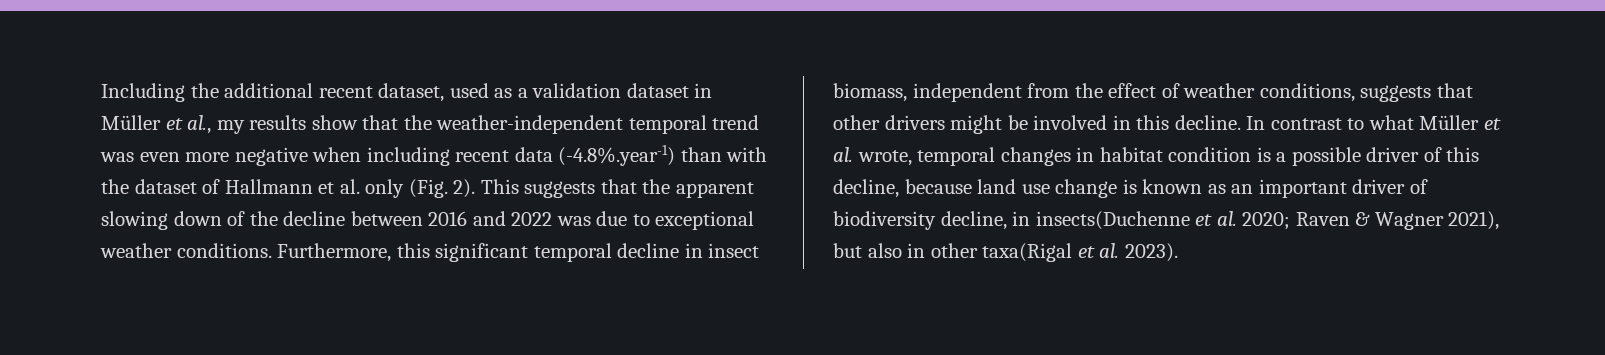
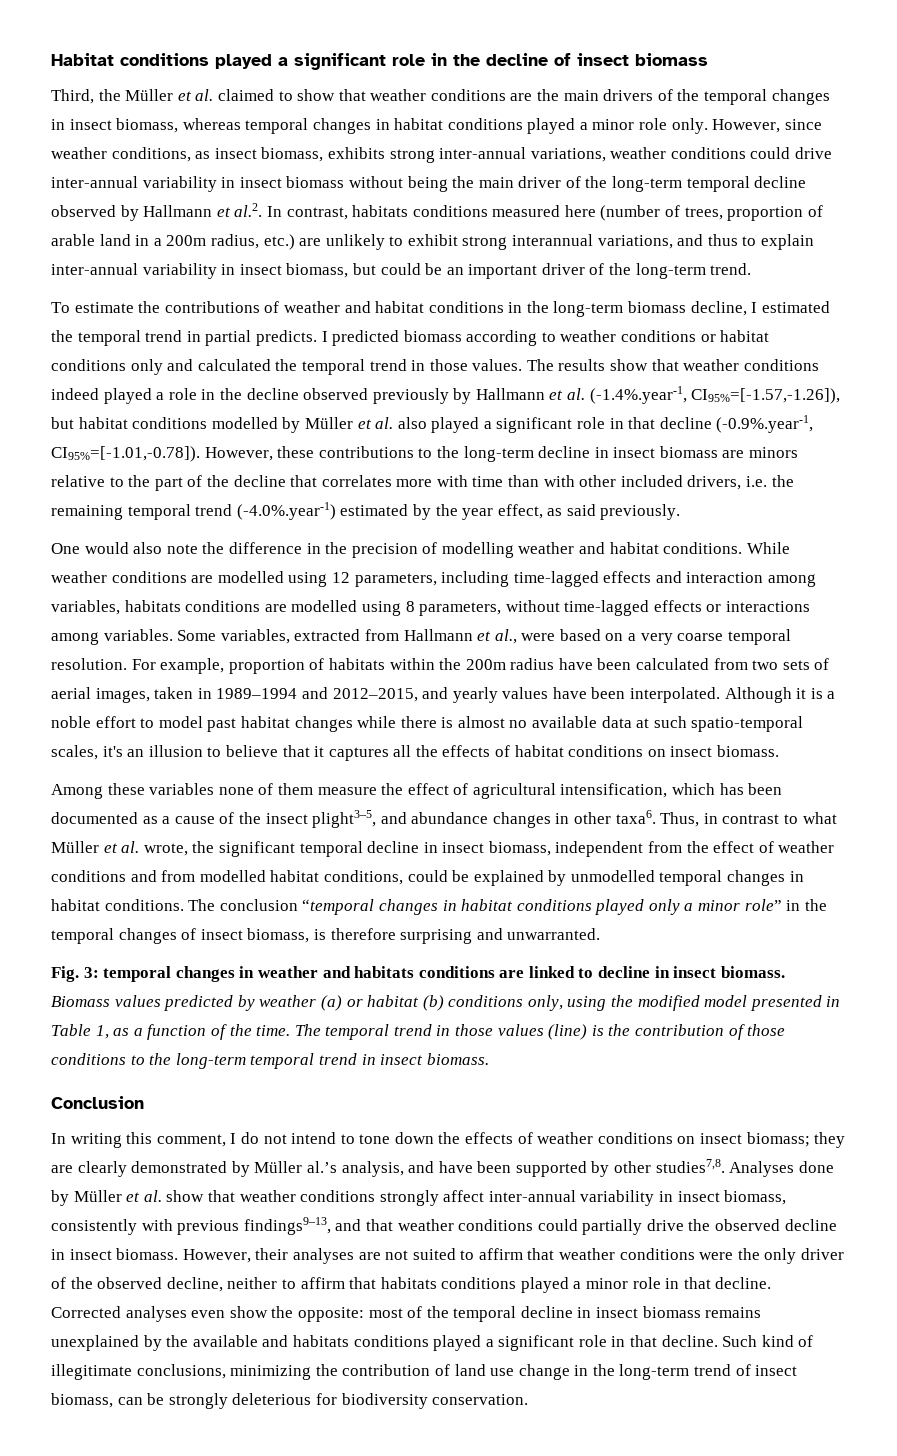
- Including the additional recent dataset, used as a validation dataset in Müller et al., my results show that the weather-independent temporal trend was even more negative when including recent data (-4.8%.year-1) than with the dataset of Hallmann et al. only (Fig. 2). This suggests that the apparent slowing down of the decline between 2016 and 2022 was due to exceptional weather conditions. Furthermore, this significant temporal decline in insect biomass, independent from the effect of weather conditions, suggests that other drivers might be involved in this decline. In contrast to what Müller et al. wrote, temporal changes in habitat condition is a possible driver of this decline, because land use change is known as an important driver of biodiversity decline, in insects(Duchenne et al. 2020; Raven & Wagner 2021), but also in other taxa(Rigal et al. 2023).
+ Habitat conditions played a significant role in the decline of insect biomass
+ Third, the Müller et al. claimed to show that weather conditions are the main drivers of the temporal changes in insect biomass, whereas temporal changes in habitat conditions played a minor role only. However, since weather conditions, as insect biomass, exhibits strong inter-annual variations, weather conditions could drive inter-annual variability in insect biomass without being the main driver of the long-term temporal decline observed by Hallmann et al.2. In contrast, habitats conditions measured here (number of trees, proportion of arable land in a 200m radius, etc.) are unlikely to exhibit strong interannual variations, and thus to explain inter-annual variability in insect biomass, but could be an important driver of the long-term trend.
+ To estimate the contributions of weather and habitat conditions in the long-term biomass decline, I estimated the temporal trend in partial predicts. I predicted biomass according to weather conditions or habitat conditions only and calculated the temporal trend in those values. The results show that weather conditions indeed played a role in the decline observed previously by Hallmann et al. (-1.4%.year-1, CI95%=[-1.57,-1.26]), but habitat conditions modelled by Müller et al. also played a significant role in that decline (-0.9%.year-1, CI95%=[-1.01,-0.78]). However, these contributions to the long-term decline in insect biomass are minors relative to the part of the decline that correlates more with time than with other included drivers, i.e. the remaining temporal trend (-4.0%.year-1) estimated by the year effect, as said previously.
+ One would also note the difference in the precision of modelling weather and habitat conditions. While weather conditions are modelled using 12 parameters, including time-lagged effects and interaction among variables, habitats conditions are modelled using 8 parameters, without time-lagged effects or interactions among variables. Some variables, extracted from Hallmann et al., were based on a very coarse temporal resolution. For example, proportion of habitats within the 200m radius have been calculated from two sets of aerial images, taken in 1989–1994 and 2012–2015, and yearly values have been interpolated. Although it is a noble effort to model past habitat changes while there is almost no available data at such spatio-temporal scales, it's an illusion to believe that it captures all the effects of habitat conditions on insect biomass.
+ Among these variables none of them measure the effect of agricultural intensification, which has been documented as a cause of the insect plight3–5, and abundance changes in other taxa6. Thus, in contrast to what Müller et al. wrote, the significant temporal decline in insect biomass, independent from the effect of weather conditions and from modelled habitat conditions, could be explained by unmodelled temporal changes in habitat conditions. The conclusion “temporal changes in habitat conditions played only a minor role” in the temporal changes of insect biomass, is therefore surprising and unwarranted.
+ Fig. 3: temporal changes in weather and habitats conditions are linked to decline in insect biomass. Biomass values predicted by weather (a) or habitat (b) conditions only, using the modified model presented in Table 1, as a function of the time. The temporal trend in those values (line) is the contribution of those conditions to the long-term temporal trend in insect biomass.
+ Conclusion
+ In writing this comment, I do not intend to tone down the effects of weather conditions on insect biomass; they are clearly demonstrated by Müller al.’s analysis, and have been supported by other studies7,8. Analyses done by Müller et al. show that weather conditions strongly affect inter-annual variability in insect biomass, consistently with previous findings9–13, and that weather conditions could partially drive the observed decline in insect biomass. However, their analyses are not suited to affirm that weather conditions were the only driver of the observed decline, neither to affirm that habitats conditions played a minor role in that decline. Corrected analyses even show the opposite: most of the temporal decline in insect biomass remains unexplained by the available and habitats conditions played a significant role in that decline. Such kind of illegitimate conclusions, minimizing the contribution of land use change in the long-term trend of insect biomass, can be strongly deleterious for biodiversity conservation.

